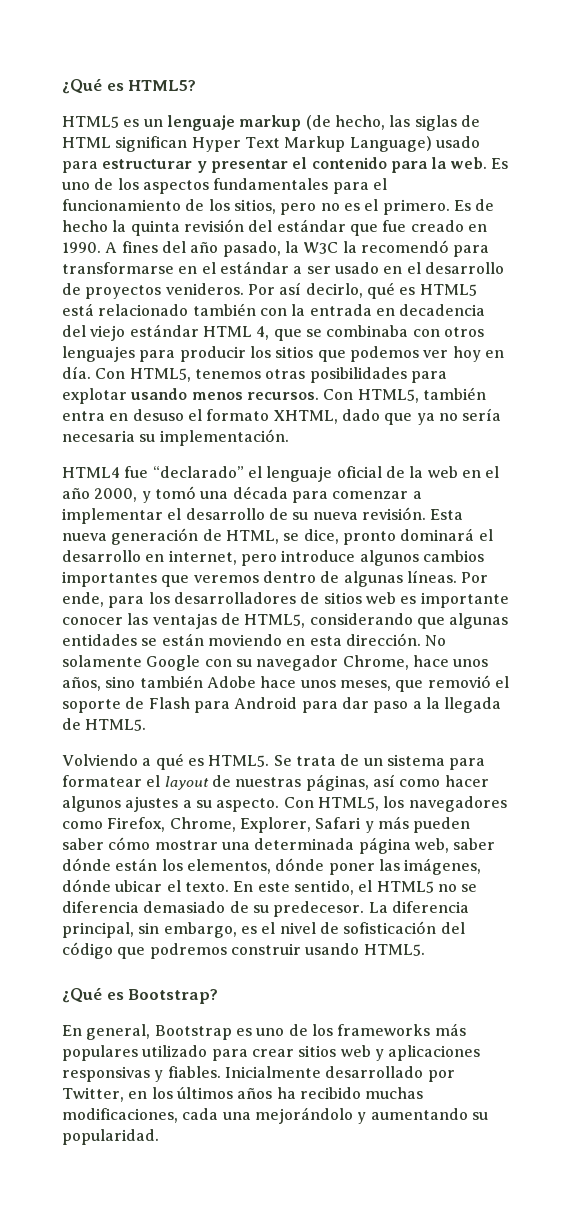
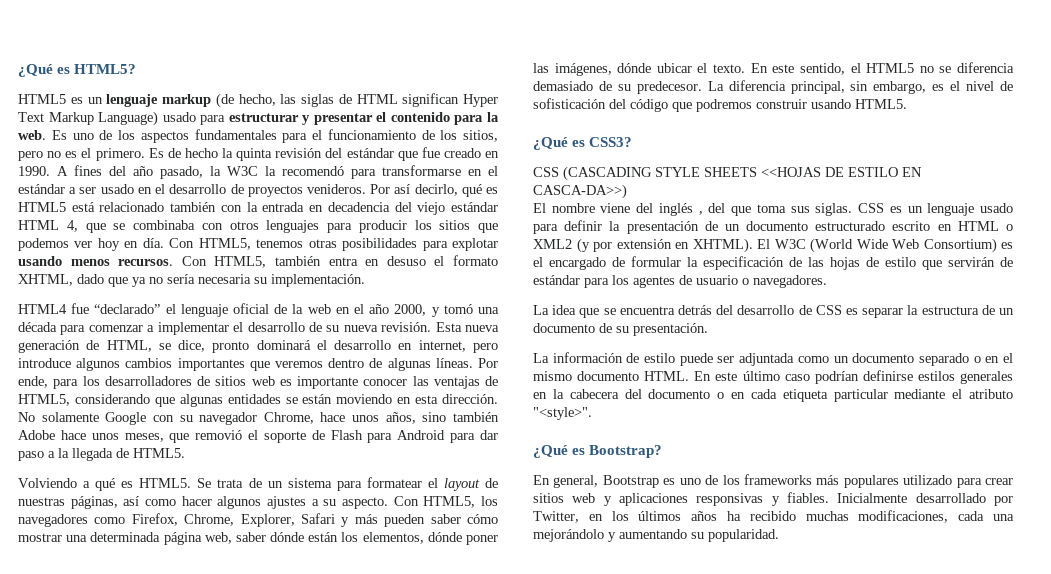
+ ¿Qué es CSS3?
+ CSS (CASCADING STYLE SHEETS <<HOJAS DE ESTILO EN CASCA-DA>>)
+ El nombre viene del inglés , del que toma sus siglas. CSS es un lenguaje usado para definir la presentación de un documento estructurado escrito en HTML o XML2 (y por extensión en XHTML). El W3C (World Wide Web Consortium) es el encargado de formular la especificación de las hojas de estilo que servirán de estándar para los agentes de usuario o navegadores.
+ La idea que se encuentra detrás del desarrollo de CSS es separar la estructura de un documento de su presentación.
+ La información de estilo puede ser adjuntada como un documento separado o en el mismo documento HTML. En este último caso podrían definirse estilos generales en la cabecera del documento o en cada etiqueta particular mediante el atributo "<style>".

